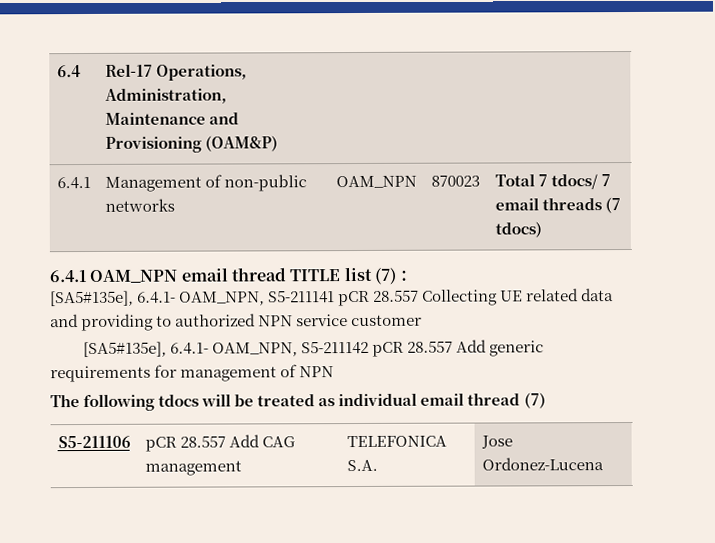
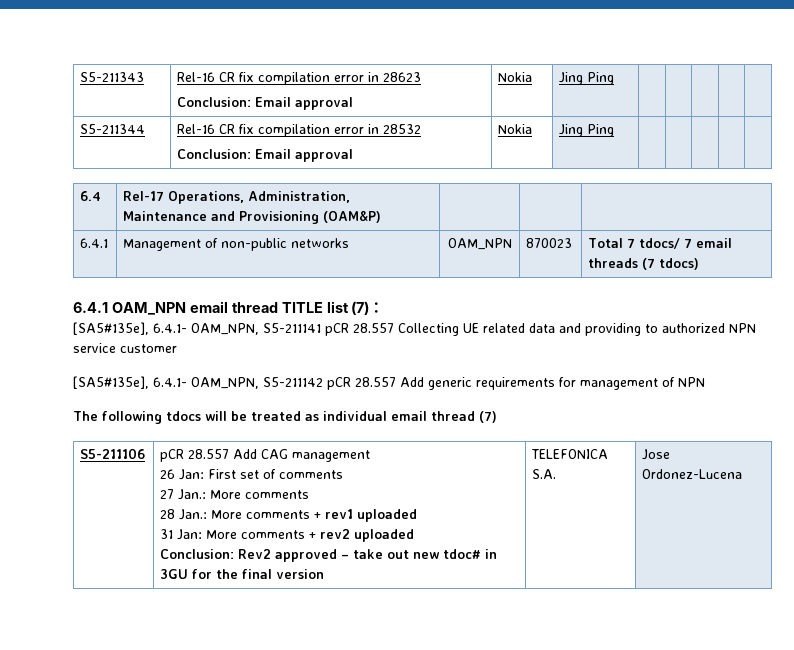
+ S5-211343 | Rel-16 CR fix compilation error in 28623
+ Conclusion: Email approval | Nokia | Jing Ping | | | | |
+ S5-211344 | Rel-16 CR fix compilation error in 28532
+ Conclusion: Email approval | Nokia | Jing Ping | | | | |
+ 26 Jan: First set of comments
+ 27 Jan.: More comments
+ 28 Jan.: More comments + rev1 uploaded
+ 31 Jan: More comments + rev2 uploaded
+ Conclusion: Rev2 approved – take out new tdoc# in 3GU for the final version

